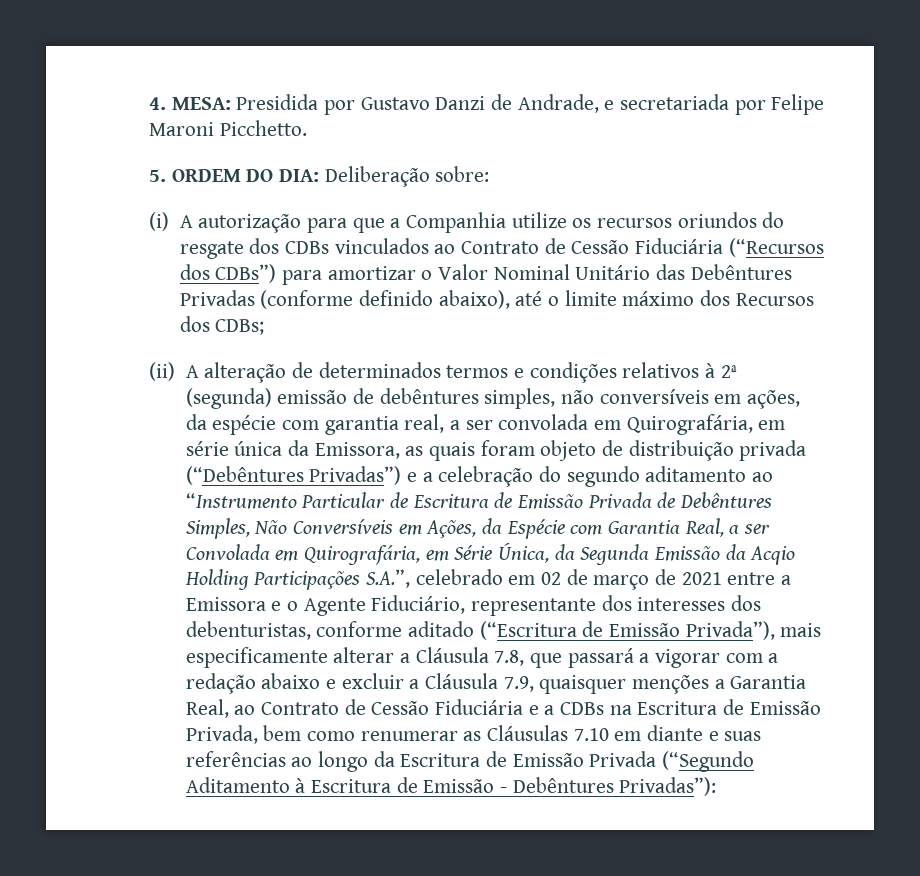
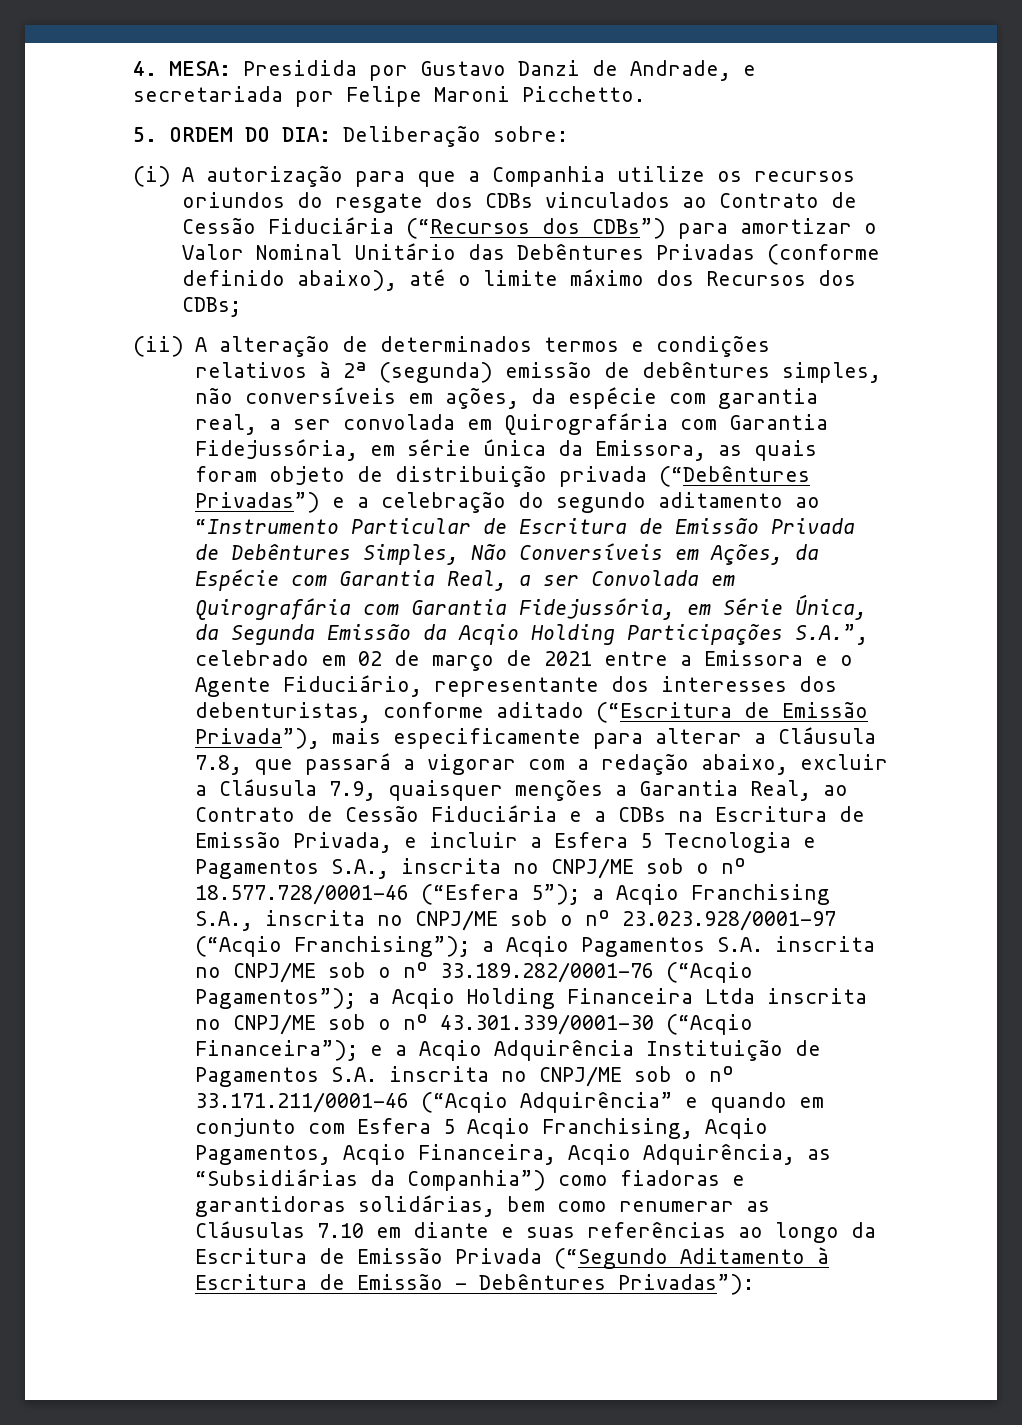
- (ii) A alteração de determinados termos e condições relativos à 2ª (segunda) emissão de debêntures simples, não conversíveis em ações, da espécie com garantia real, a ser convolada em Quirografária, em série única da Emissora, as quais foram objeto de distribuição privada (“Debêntures Privadas”) e a celebração do segundo aditamento ao “Instrumento Particular de Escritura de Emissão Privada de Debêntures Simples, Não Conversíveis em Ações, da Espécie com Garantia Real, a ser Convolada em Quirografária, em Série Única, da Segunda Emissão da Acqio Holding Participações S.A.”, celebrado em 02 de março de 2021 entre a Emissora e o Agente Fiduciário, representante dos interesses dos debenturistas, conforme aditado (“Escritura de Emissão Privada”), mais especificamente alterar a Cláusula 7.8, que passará a vigorar com a redação abaixo e excluir a Cláusula 7.9, quaisquer menções a Garantia Real, ao Contrato de Cessão Fiduciária e a CDBs na Escritura de Emissão Privada, bem como renumerar as Cláusulas 7.10 em diante e suas referências ao longo da Escritura de Emissão Privada (“Segundo Aditamento à Escritura de Emissão - Debêntures Privadas”):
+ (ii) A alteração de determinados termos e condições relativos à 2ª (segunda) emissão de debêntures simples, não conversíveis em ações, da espécie com garantia real, a ser convolada em Quirografária com Garantia Fidejussória, em série única da Emissora, as quais foram objeto de distribuição privada (“Debêntures Privadas”) e a celebração do segundo aditamento ao “Instrumento Particular de Escritura de Emissão Privada de Debêntures Simples, Não Conversíveis em Ações, da Espécie com Garantia Real, a ser Convolada em Quirografária com Garantia Fidejussória, em Série Única, da Segunda Emissão da Acqio Holding Participações S.A.”, celebrado em 02 de março de 2021 entre a Emissora e o Agente Fiduciário, representante dos interesses dos debenturistas, conforme aditado (“Escritura de Emissão Privada”), mais especificamente para alterar a Cláusula 7.8, que passará a vigorar com a redação abaixo, excluir a Cláusula 7.9, quaisquer menções a Garantia Real, ao Contrato de Cessão Fiduciária e a CDBs na Escritura de Emissão Privada, e incluir a Esfera 5 Tecnologia e Pagamentos S.A., inscrita no CNPJ/ME sob o nº 18.577.728/0001-46 (“Esfera 5”); a Acqio Franchising S.A., inscrita no CNPJ/ME sob o nº 23.023.928/0001-97 (“Acqio Franchising”); a Acqio Pagamentos S.A. inscrita no CNPJ/ME sob o nº 33.189.282/0001-76 (“Acqio Pagamentos”); a Acqio Holding Financeira Ltda inscrita no CNPJ/ME sob o nº 43.301.339/0001-30 (“Acqio Financeira”); e a Acqio Adquirência Instituição de Pagamentos S.A. inscrita no CNPJ/ME sob o nº 33.171.211/0001-46 (“Acqio Adquirência” e quando em conjunto com Esfera 5 Acqio Franchising, Acqio Pagamentos, Acqio Financeira, Acqio Adquirência, as “Subsidiárias da Companhia”) como fiadoras e garantidoras solidárias, bem como renumerar as Cláusulas 7.10 em diante e suas referências ao longo da Escritura de Emissão Privada (“Segundo Aditamento à Escritura de Emissão - Debêntures Privadas”):

